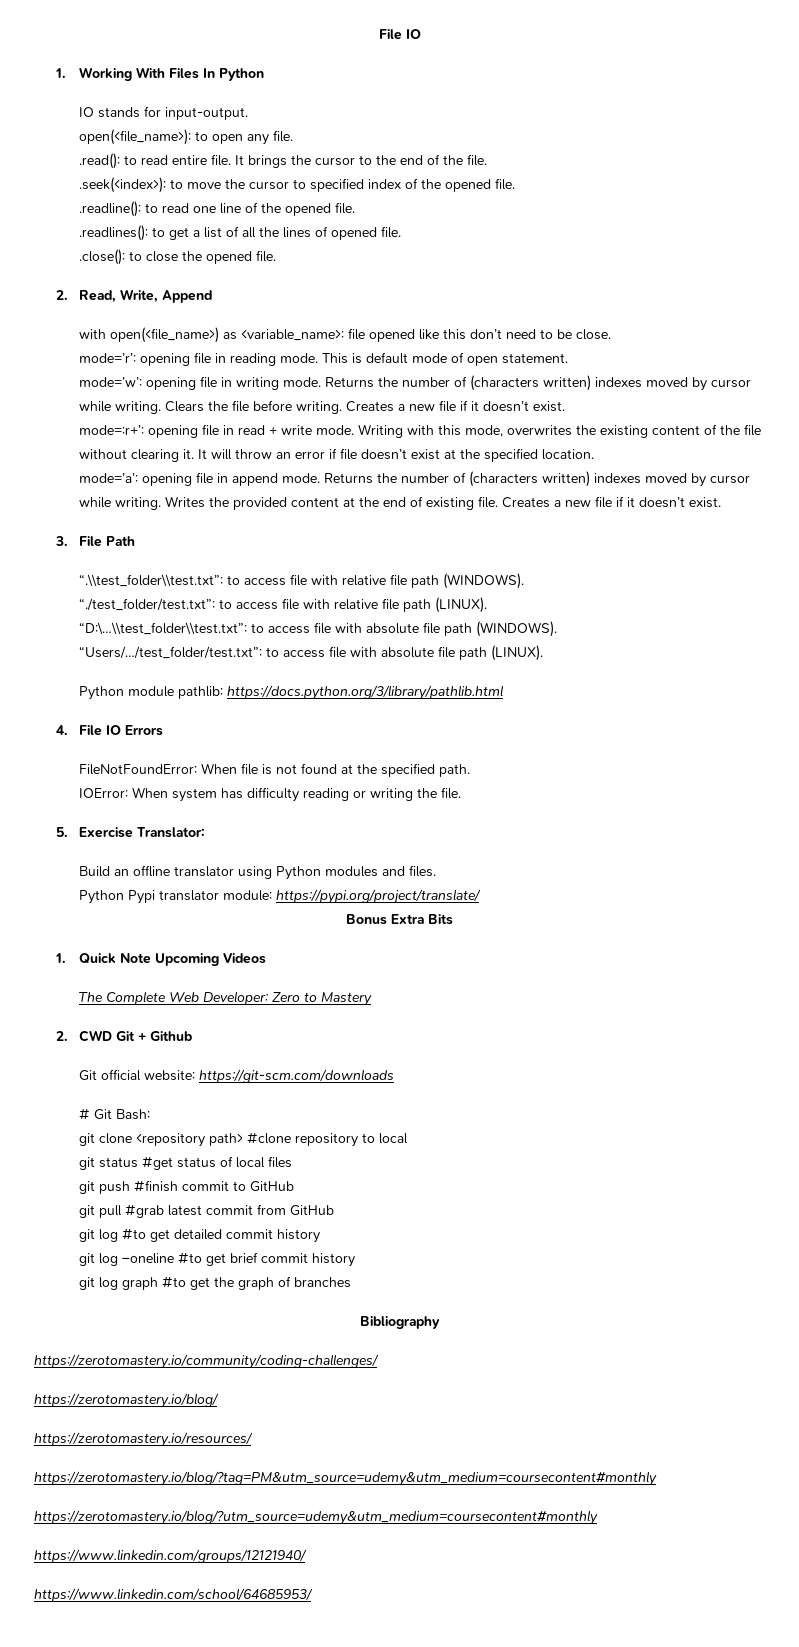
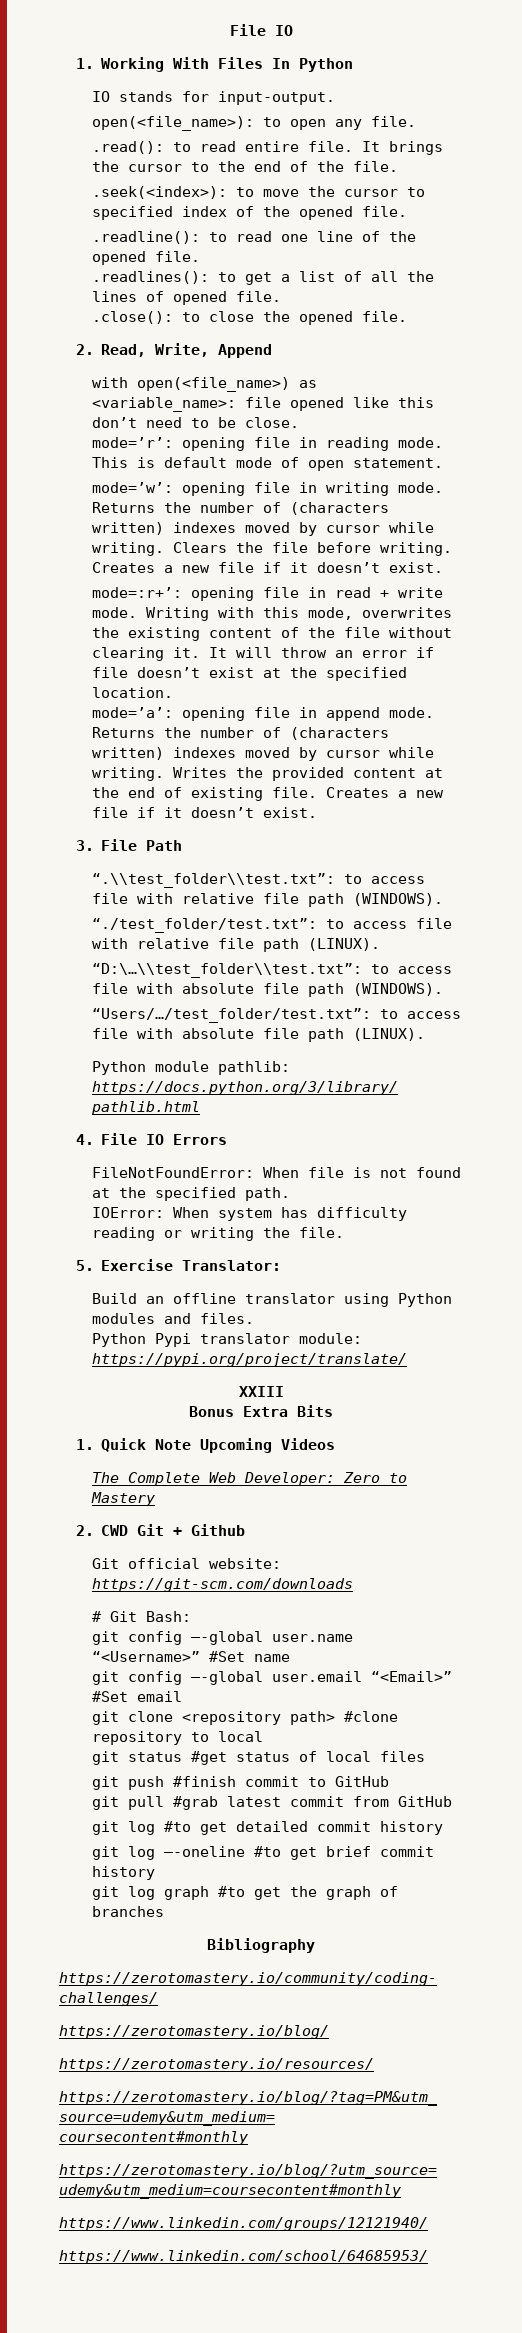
+ XXIII
+ git config –-global user.name “<Username>” #Set name
+ git config –-global user.email “<Email>” #Set email
- git log –oneline #to get brief commit history
+ git log –-oneline #to get brief commit history

